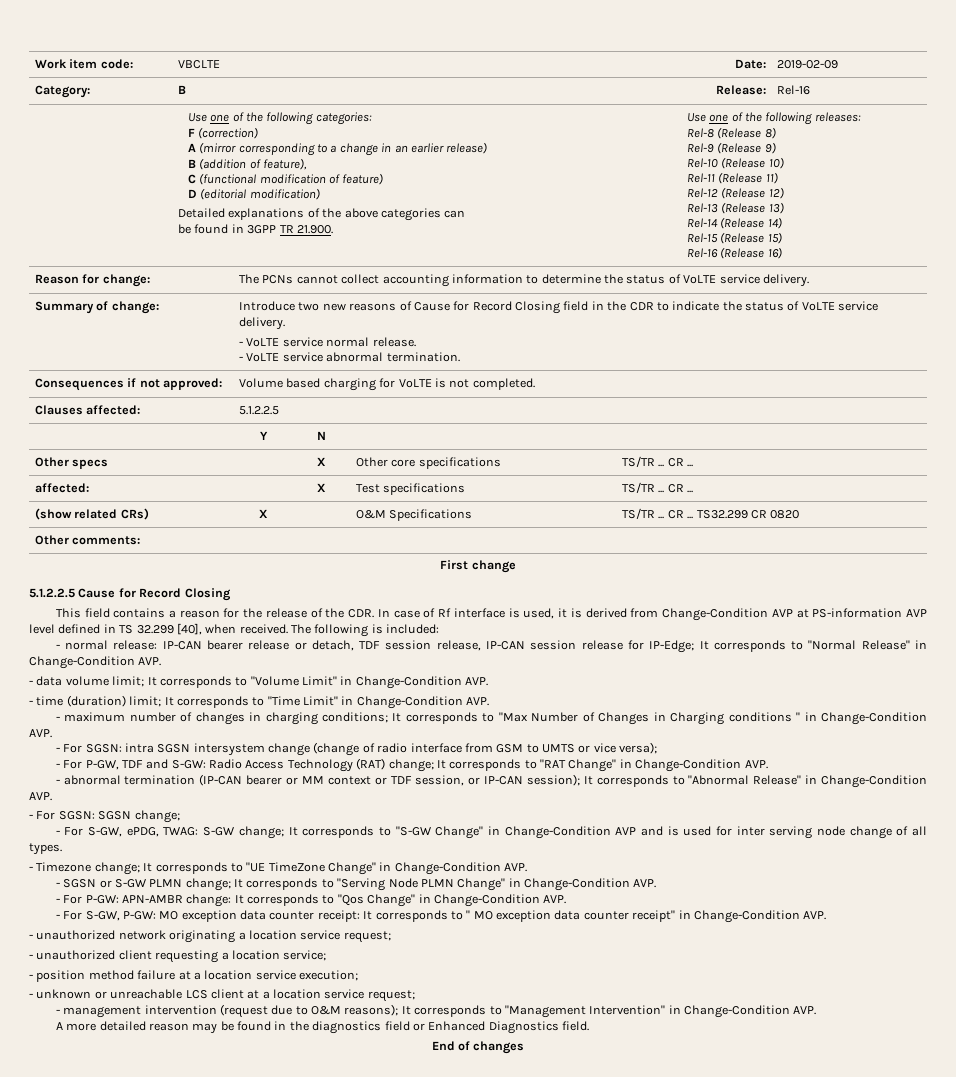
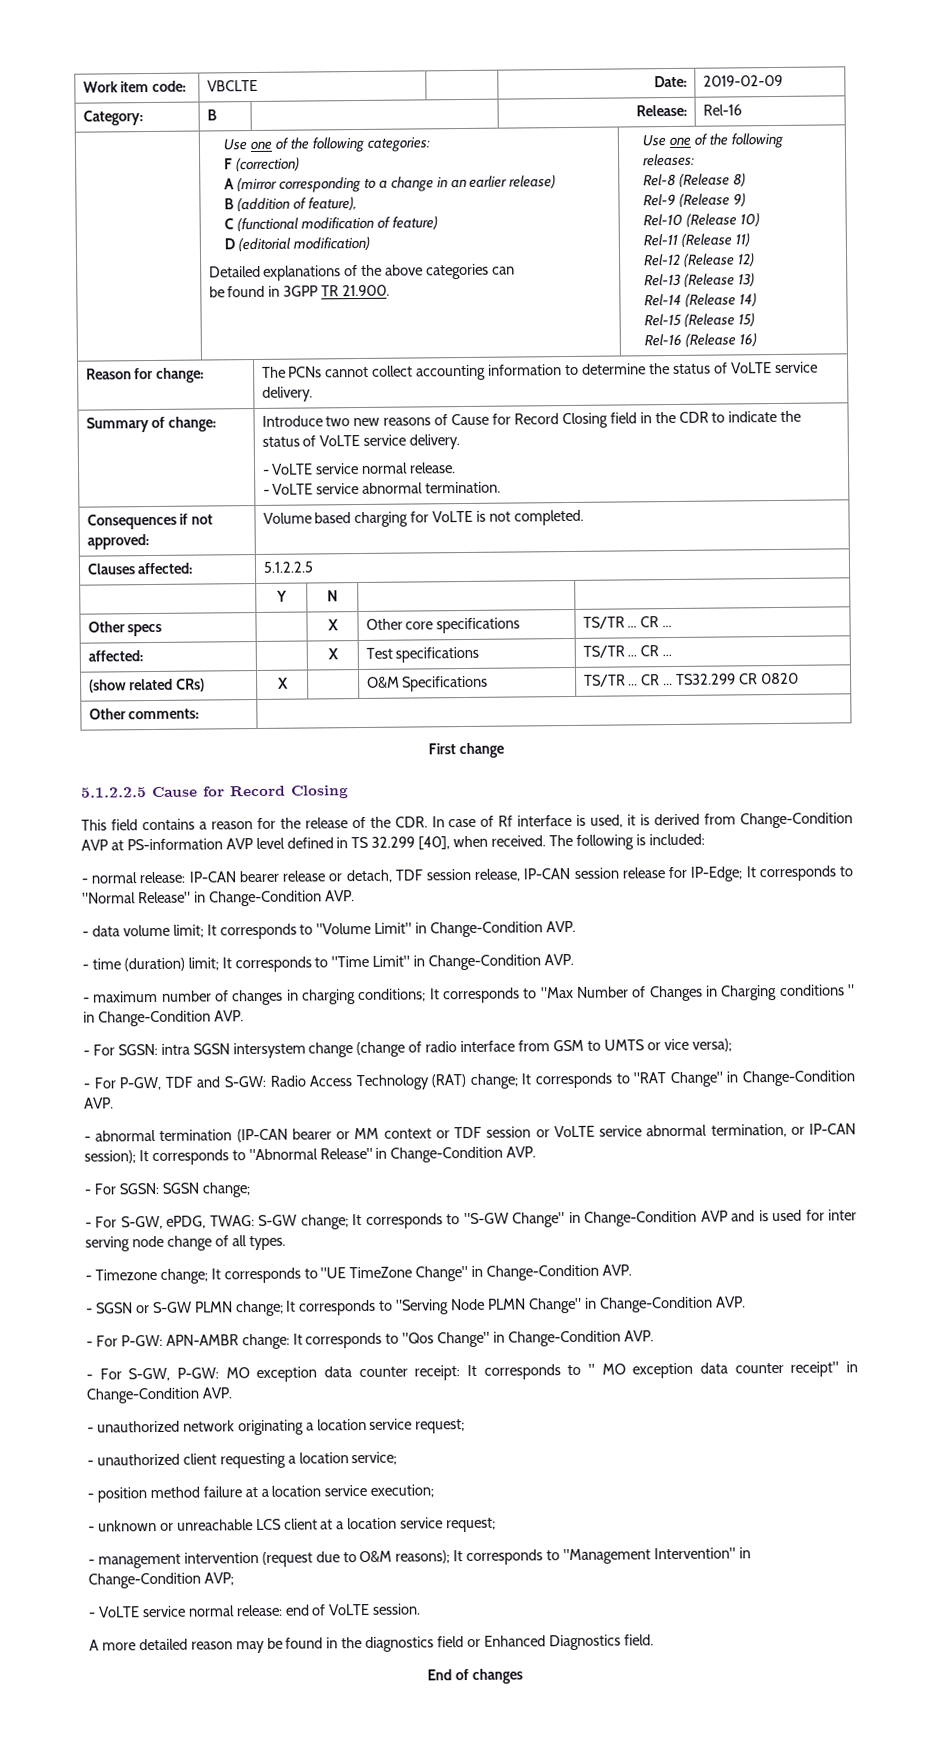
- - abnormal termination (IP-CAN bearer or MM context or TDF session, or IP-CAN session); It corresponds to "Abnormal Release" in Change-Condition AVP.
+ - abnormal termination (IP-CAN bearer or MM context or TDF session or VoLTE service abnormal termination, or IP-CAN session); It corresponds to "Abnormal Release" in Change-Condition AVP.
- - management intervention (request due to O&M reasons); It corresponds to "Management Intervention" in Change-Condition AVP.
+ - management intervention (request due to O&M reasons); It corresponds to "Management Intervention" in Change-Condition AVP;
+ - VoLTE service normal release: end of VoLTE session.

